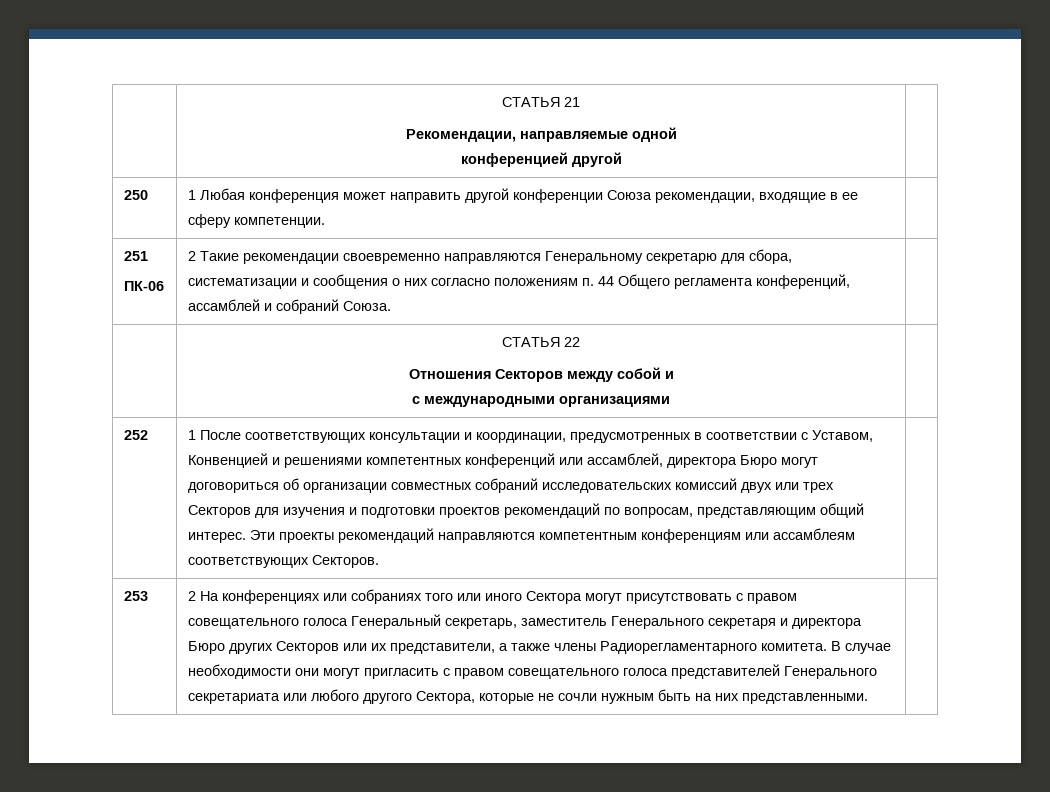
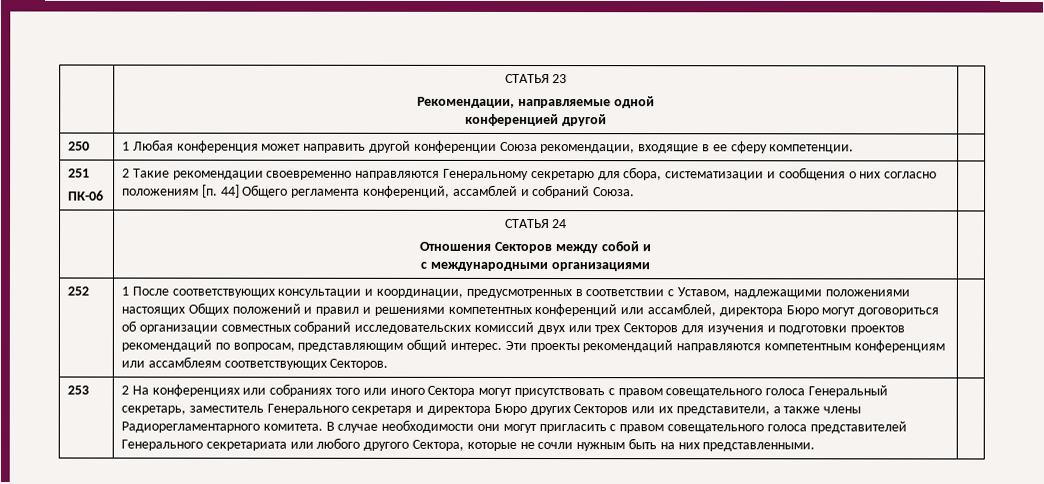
- | СТАТЬЯ 21
+ | СТАТЬЯ 23
  251
- ПК-06 | 2 Такие рекомендации своевременно направляются Генеральному секретарю для сбора, систематизации и сообщения о них согласно положениям п. 44 Общего регламента конференций, ассамблей и собраний Союза. |
+ ПК-06 | 2 Такие рекомендации своевременно направляются Генеральному секретарю для сбора, систематизации и сообщения о них согласно положениям [п. 44] Общего регламента конференций, ассамблей и собраний Союза. |
- | СТАТЬЯ 22
+ | СТАТЬЯ 24
- 1 После соответствующих консультации и координации, предусмотренных в соответствии с Уставом, Конвенцией и решениями компетентных конференций или ассамблей, директора Бюро могут договориться об организации совместных собраний исследовательских комиссий двух или трех Секторов для изучения и подготовки проектов рекомендаций по вопросам, представляющим общий интерес.
+ 1 После соответствующих консультации и координации, предусмотренных в соответствии с Уставом, надлежащими положениями настоящих Общих положений и правил и решениями компетентных конференций или ассамблей, директора Бюро могут договориться об организации совместных собраний исследовательских комиссий двух или трех Секторов для изучения и подготовки проектов рекомендаций по вопросам, представляющим общий интерес.

